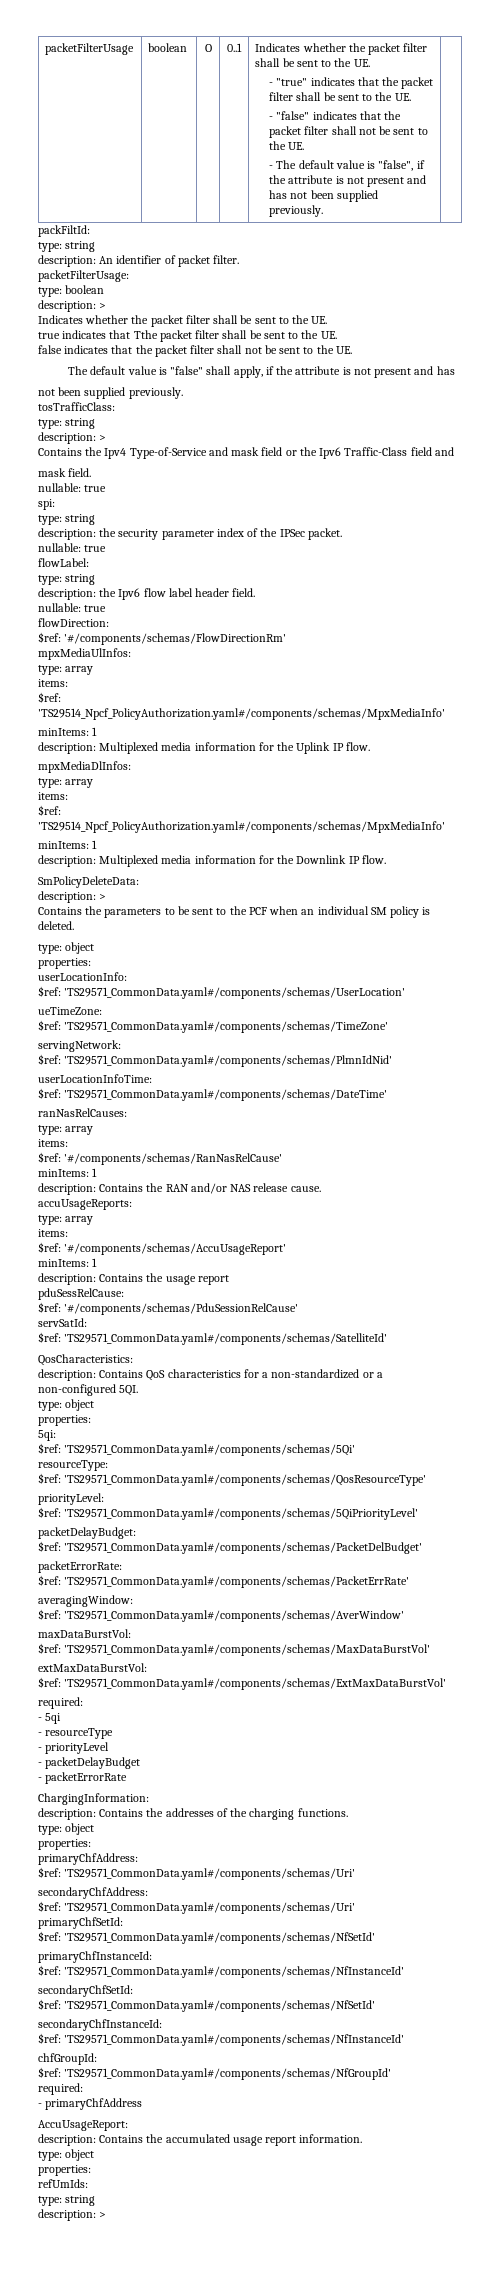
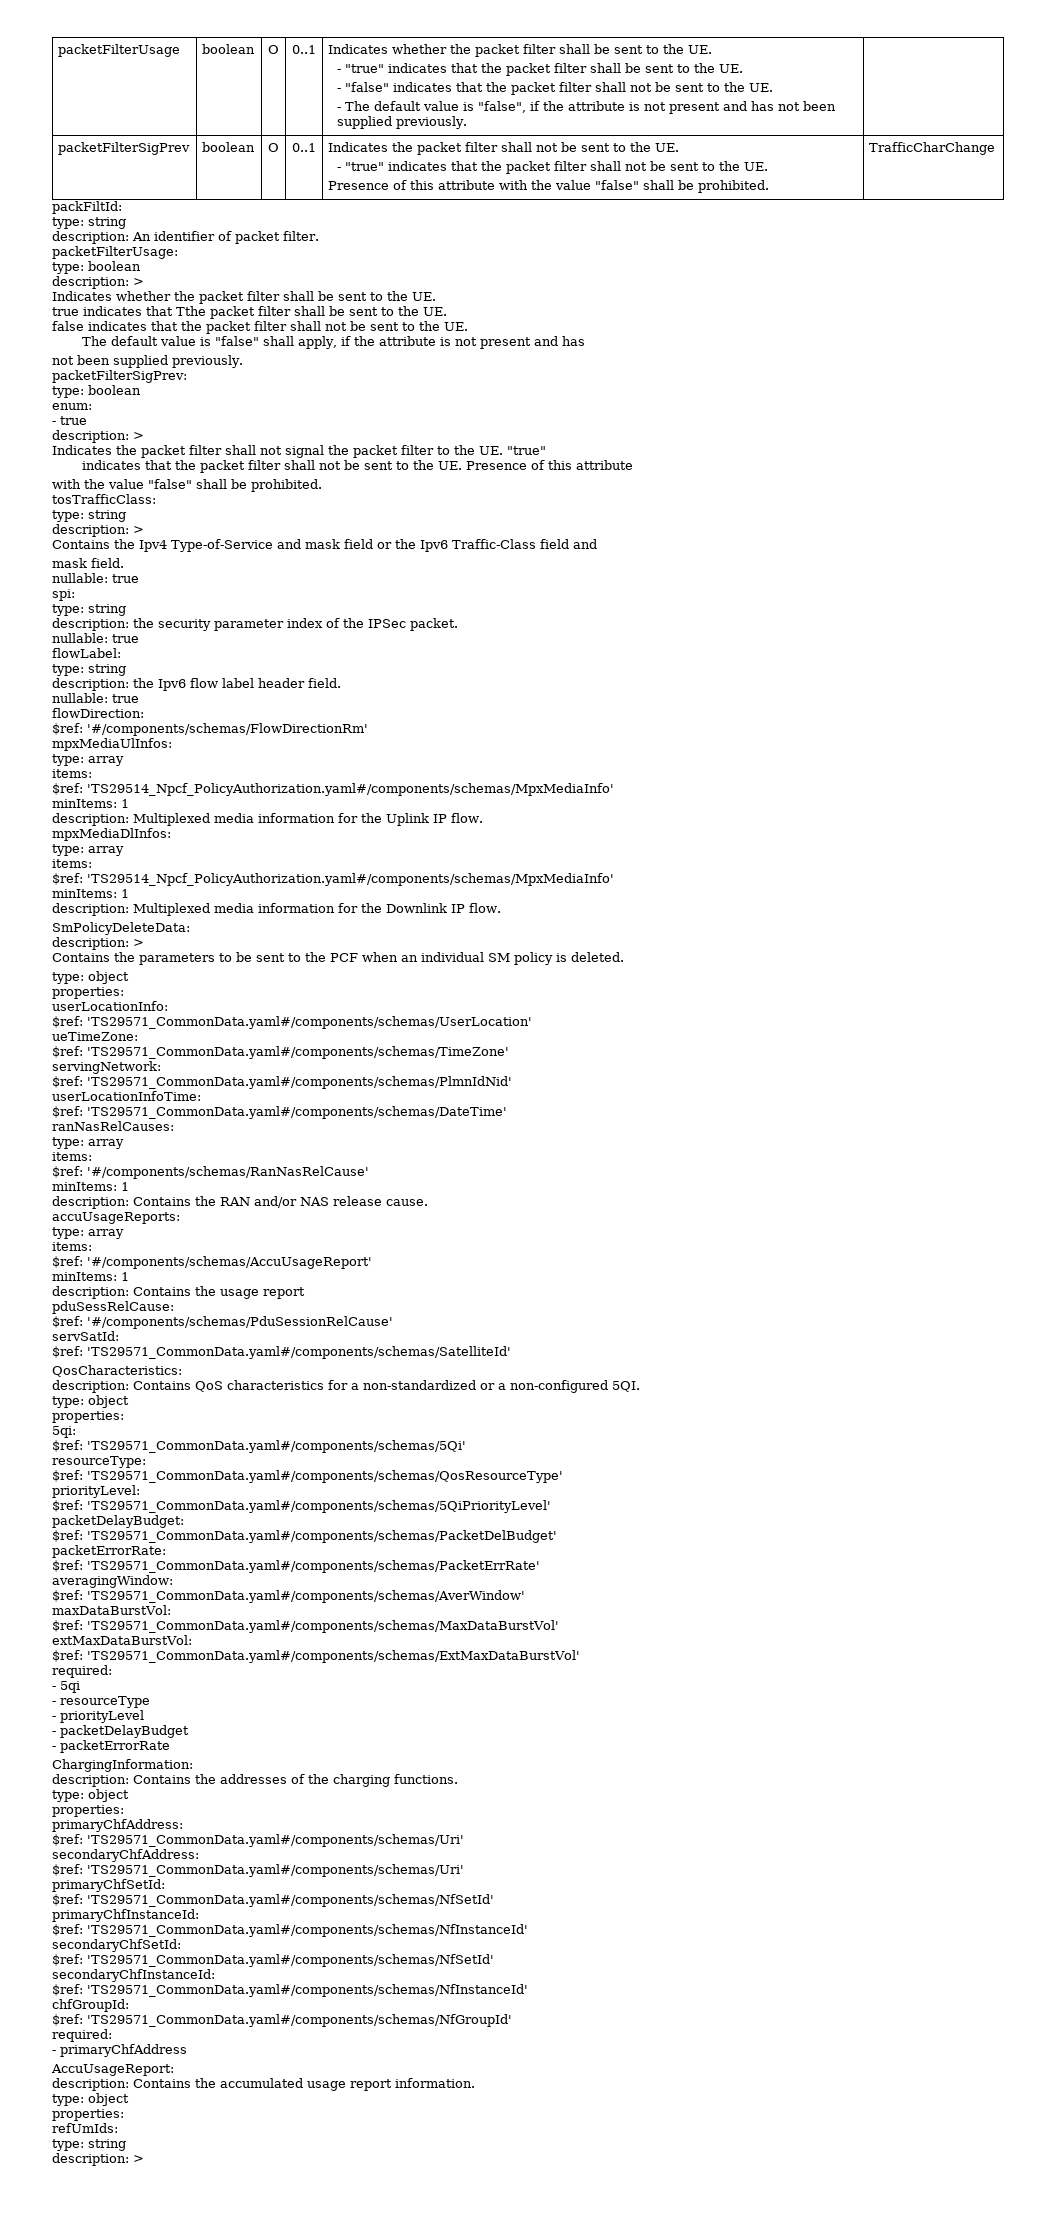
+ packetFilterSigPrev | boolean | O | 0..1 | Indicates the packet filter shall not be sent to the UE.
+ - "true" indicates that the packet filter shall not be sent to the UE.
+ Presence of this attribute with the value "false" shall be prohibited. | TrafficCharChange
+ packetFilterSigPrev:
+ type: boolean
+ enum:
+ - true
+ description: >
+ Indicates the packet filter shall not signal the packet filter to the UE. "true"
+ indicates that the packet filter shall not be sent to the UE. Presence of this attribute
+ with the value "false" shall be prohibited.

